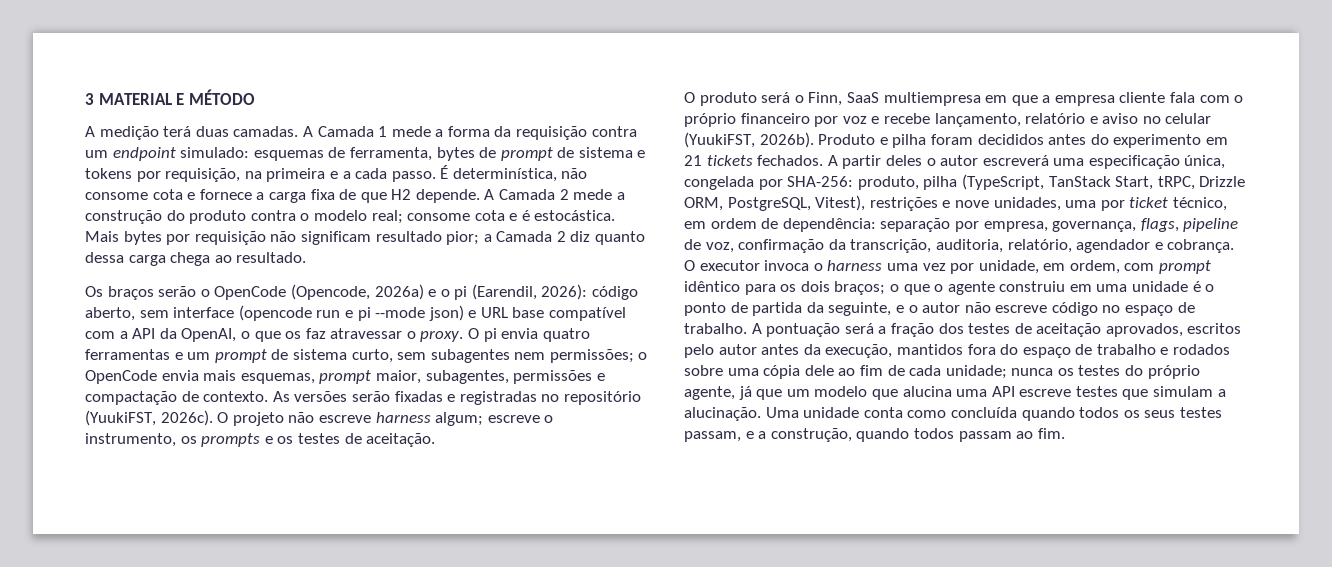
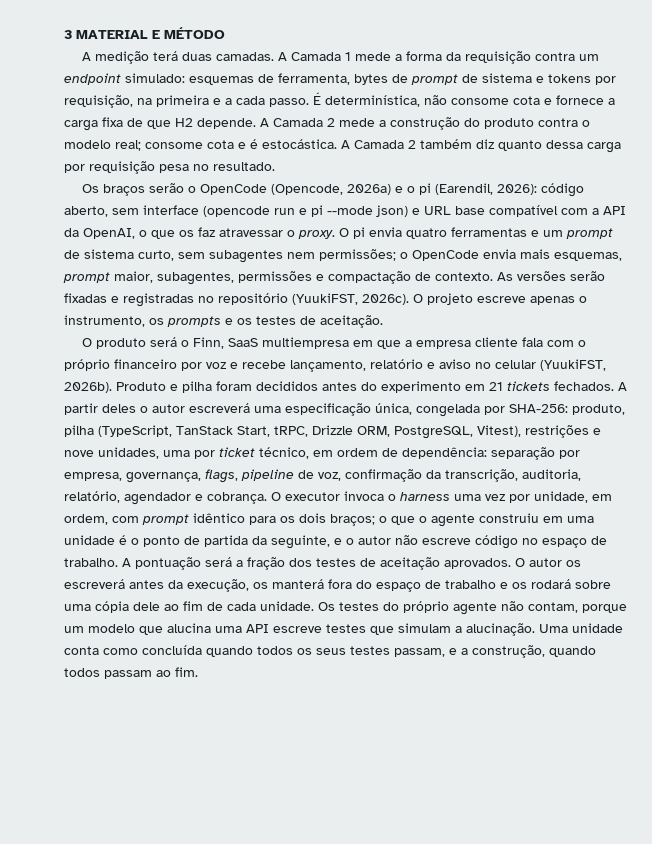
- Mais bytes por requisição não significam resultado pior; a Camada 2 diz quanto dessa carga chega ao resultado.
+ A Camada 2 também diz quanto dessa carga por requisição pesa no resultado.
- O projeto não escreve harness algum; escreve o instrumento, os prompts e os testes de aceitação.
+ O projeto escreve apenas o instrumento, os prompts e os testes de aceitação.
- A pontuação será a fração dos testes de aceitação aprovados, escritos pelo autor antes da execução, mantidos fora do espaço de trabalho e rodados sobre uma cópia dele ao fim de cada unidade; nunca os testes do próprio agente, já que um modelo que alucina uma API escreve testes que simulam a alucinação.
+ A pontuação será a fração dos testes de aceitação aprovados. O autor os escreverá antes da execução, os manterá fora do espaço de trabalho e os rodará sobre uma cópia dele ao fim de cada unidade. Os testes do próprio agente não contam, porque um modelo que alucina uma API escreve testes que simulam a alucinação.

